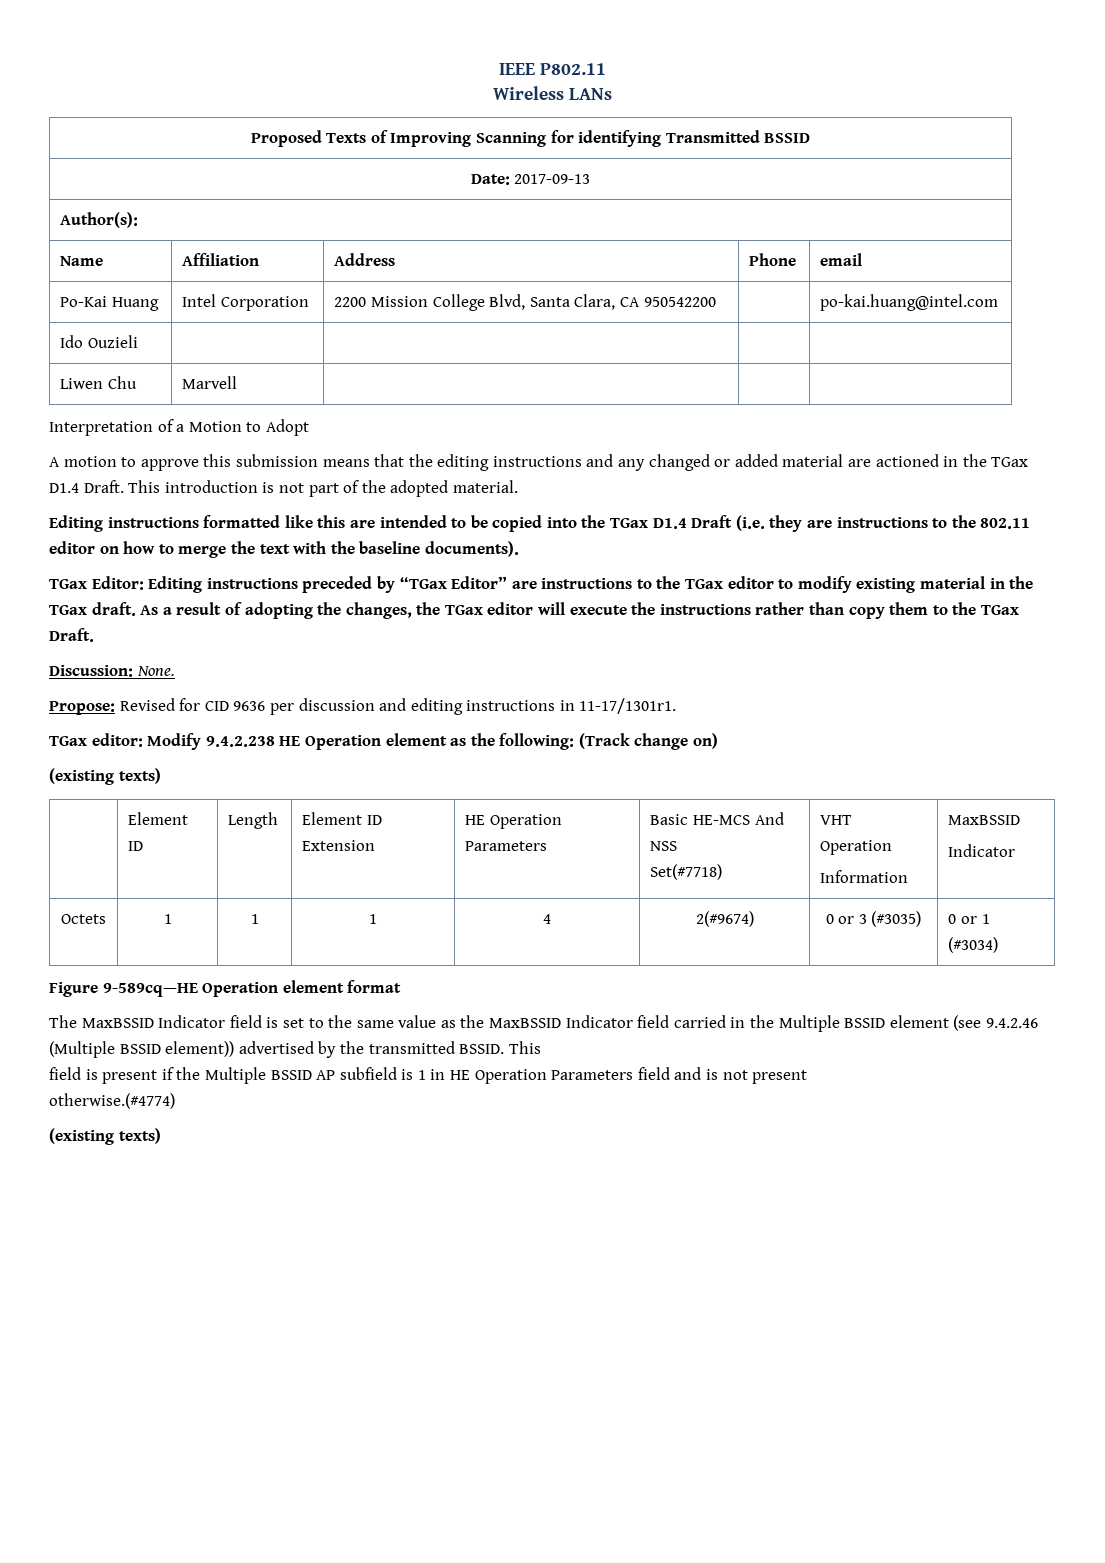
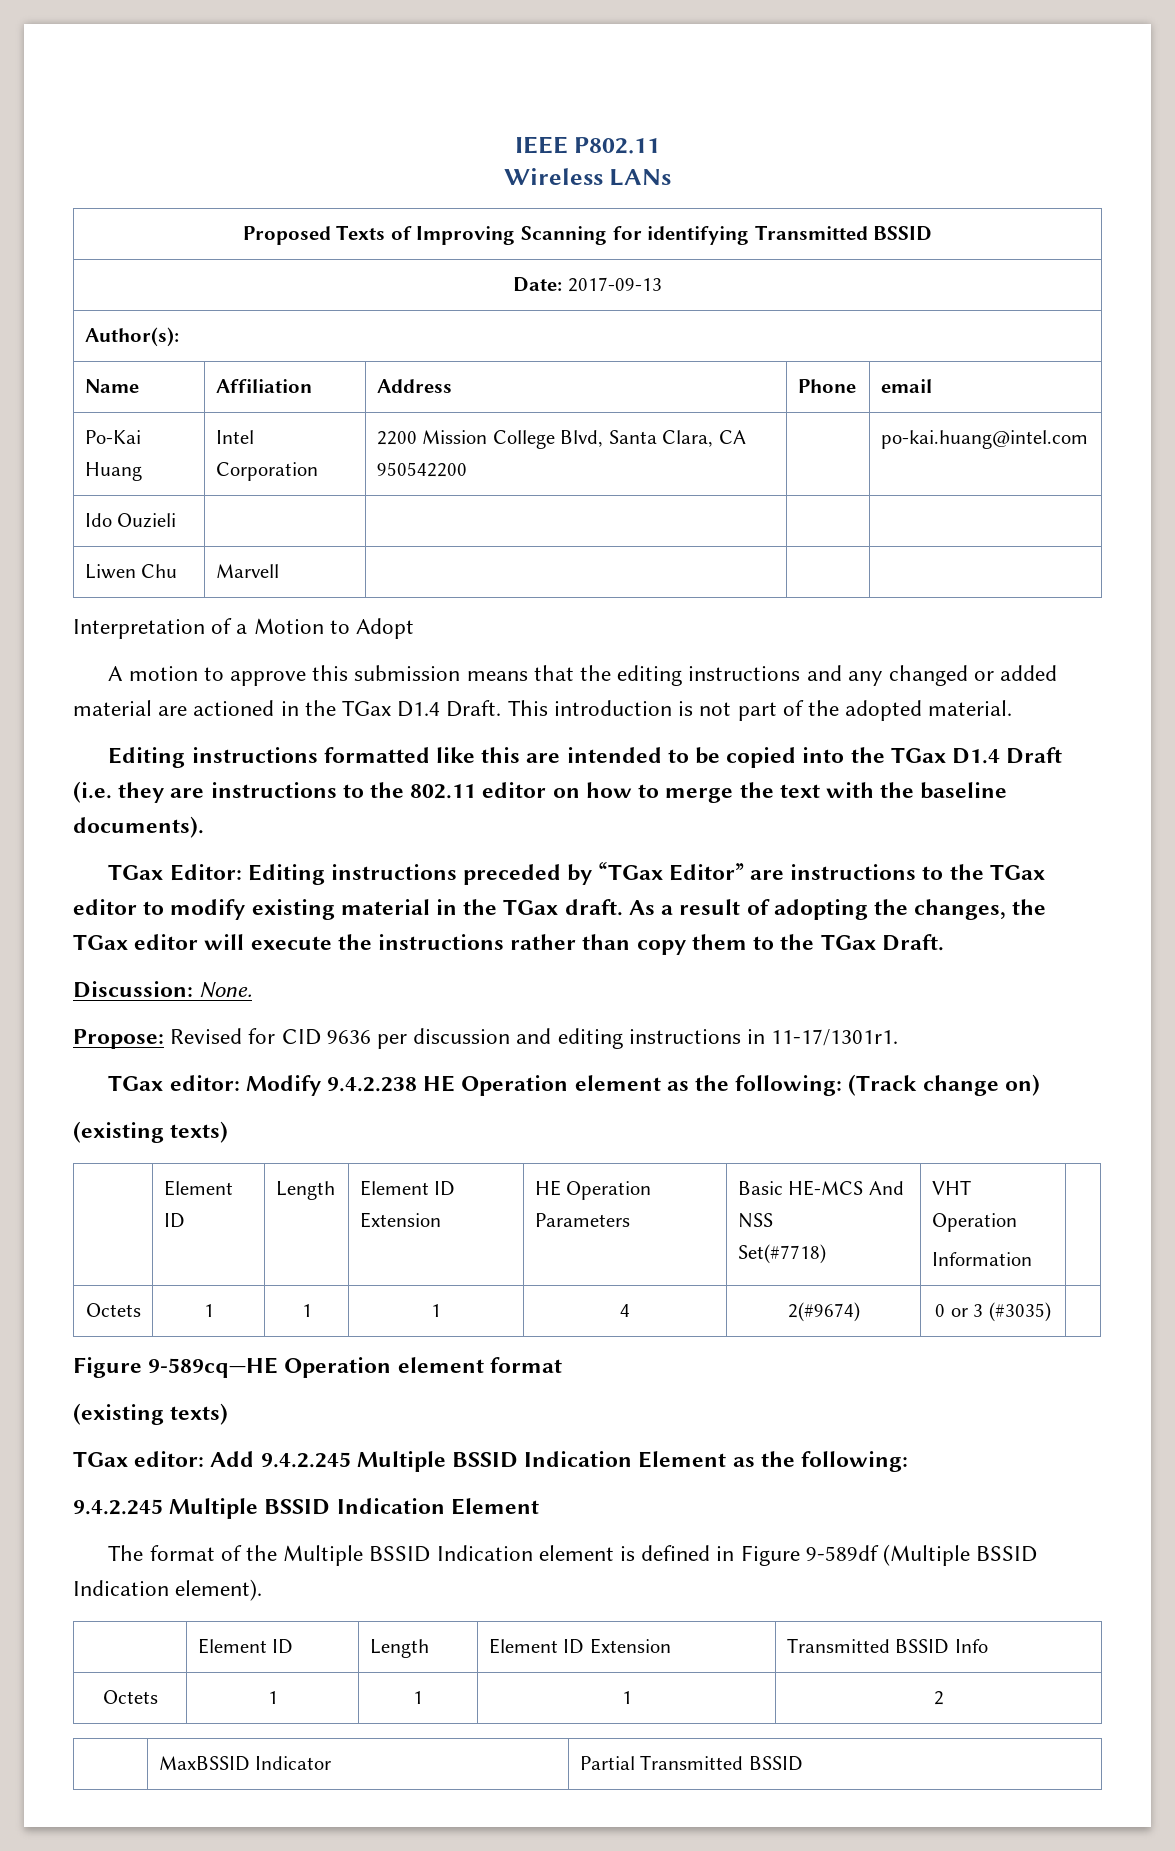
  | Element ID | Length | Element ID Extension | HE Operation Parameters | Basic HE-MCS And NSS
  Set(#7718) | VHT Operation
- Information | MaxBSSID
- Indicator
+ Information |
- Octets | 1 | 1 | 1 | 4 | 2(#9674) | 0 or 3 (#3035) | 0 or 1 (#3034)
+ Octets | 1 | 1 | 1 | 4 | 2(#9674) | 0 or 3 (#3035) |
  Figure 9-589cq—HE Operation element format
- The MaxBSSID Indicator field is set to the same value as the MaxBSSID Indicator field carried in the Multiple BSSID element (see 9.4.2.46 (Multiple BSSID element)) advertised by the transmitted BSSID. This
- field is present if the Multiple BSSID AP subfield is 1 in HE Operation Parameters field and is not present
- otherwise.(#4774)
  (existing texts)
+ TGax editor: Add 9.4.2.245 Multiple BSSID Indication Element as the following:
+ 9.4.2.245 Multiple BSSID Indication Element
+ The format of the Multiple BSSID Indication element is defined in Figure 9-589df (Multiple BSSID Indication element).
+ | Element ID | Length | Element ID Extension | Transmitted BSSID Info
+ Octets | 1 | 1 | 1 | 2
+ | MaxBSSID Indicator | Partial Transmitted BSSID

